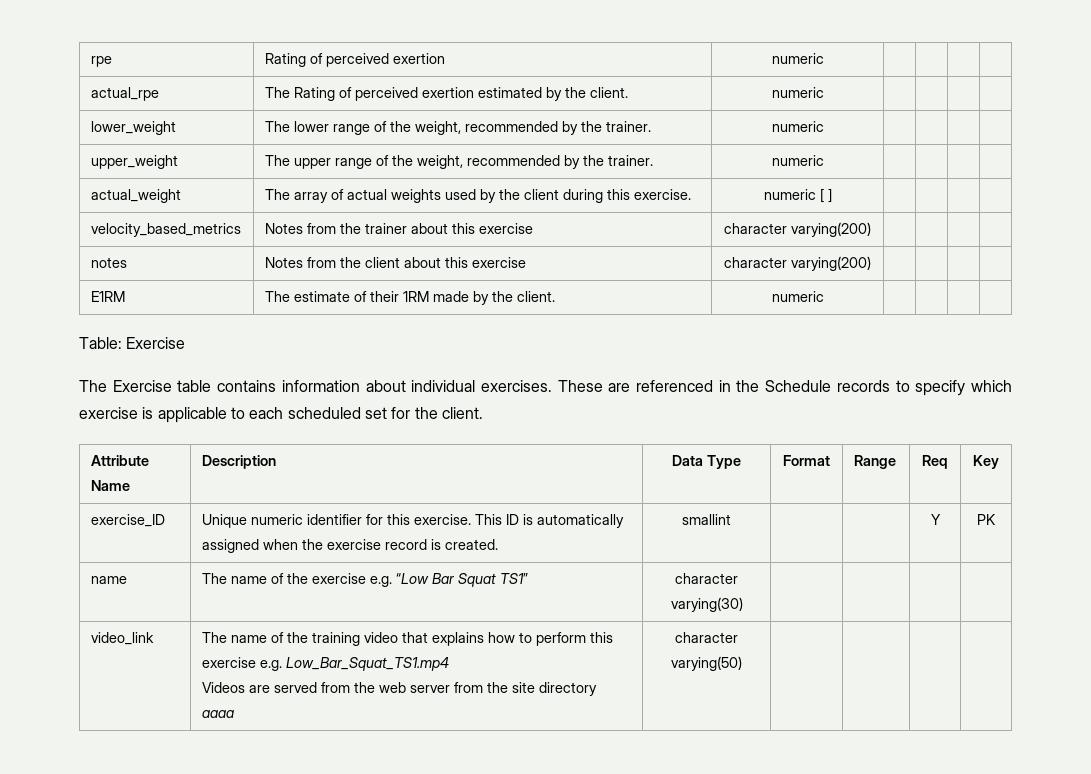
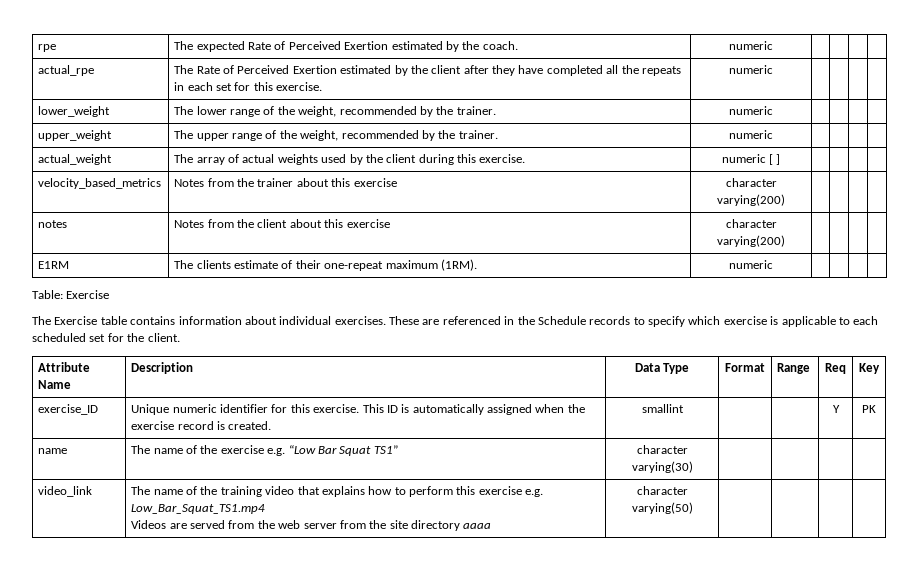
- rpe | Rating of perceived exertion | numeric | | | |
- actual_rpe | The Rating of perceived exertion estimated by the client. | numeric | | | |
+ rpe | The expected Rate of Perceived Exertion estimated by the coach. | numeric | | | |
+ actual_rpe | The Rate of Perceived Exertion estimated by the client after they have completed all the repeats in each set for this exercise. | numeric | | | |
- E1RM | The estimate of their 1RM made by the client. | numeric | | | |
+ E1RM | The clients estimate of their one-repeat maximum (1RM). | numeric | | | |

